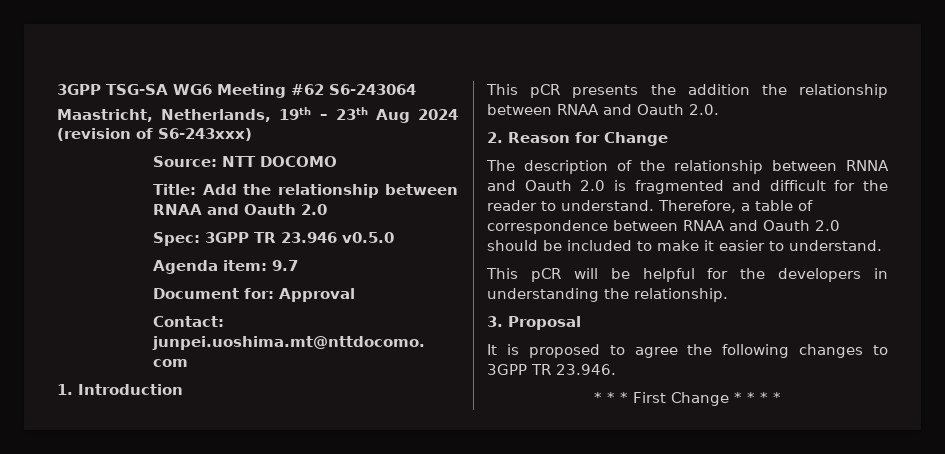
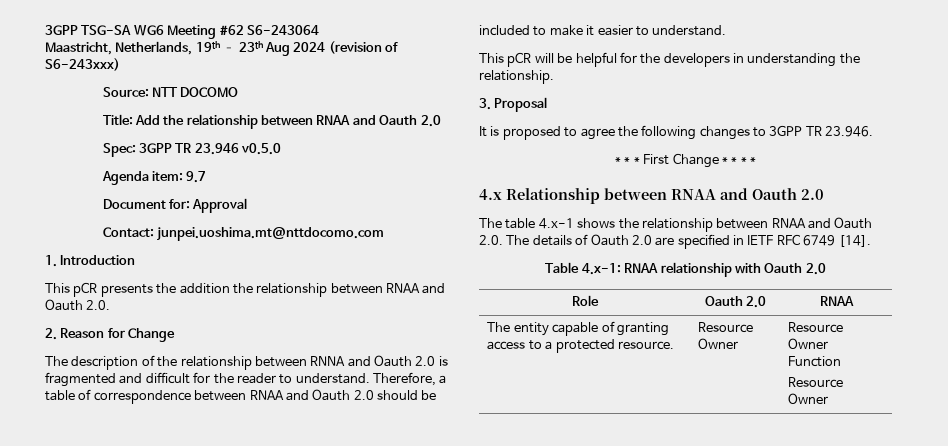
+ 4.x Relationship between RNAA and Oauth 2.0
+ The table 4.x-1 shows the relationship between RNAA and Oauth 2.0. The details of Oauth 2.0 are specified in IETF RFC 6749 [14].
+ Table 4.x-1: RNAA relationship with Oauth 2.0
+ Role | Oauth 2.0 | RNAA
+ The entity capable of granting access to a protected resource. | Resource Owner | Resource Owner Function
+ Resource Owner

